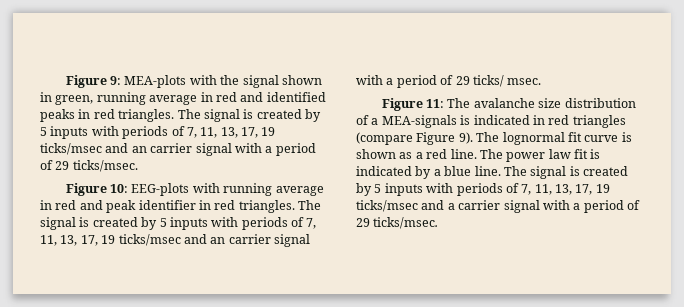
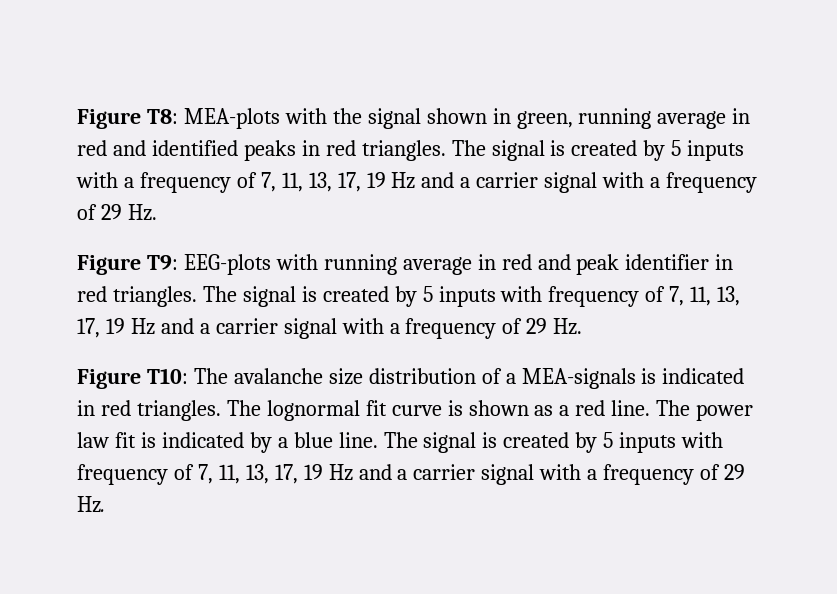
- Figure 9: MEA-plots with the signal shown in green, running average in red and identified peaks in red triangles.
+ Figure T8: MEA-plots with the signal shown in green, running average in red and identified peaks in red triangles.
- The signal is created by 5 inputs with periods of 7, 11, 13, 17, 19 ticks/msec and an carrier signal with a period of 29 ticks/msec.
- Figure 10: EEG-plots with running average in red and peak identifier in red triangles. The signal is created by 5 inputs with periods of 7, 11, 13, 17, 19 ticks/msec and an carrier signal with a period of 29 ticks/ msec.
- Figure 11: The avalanche size distribution of a MEA-signals is indicated in red triangles (compare Figure 9).
+ The signal is created by 5 inputs with a frequency of 7, 11, 13, 17, 19 Hz and a carrier signal with a frequency of 29 Hz.
+ Figure T9: EEG-plots with running average in red and peak identifier in red triangles. The signal is created by 5 inputs with frequency of 7, 11, 13, 17, 19 Hz and a carrier signal with a frequency of 29 Hz.
+ Figure T10: The avalanche size distribution of a MEA-signals is indicated in red triangles.
- The power law fit is indicated by a blue line. The signal is created by 5 inputs with periods of 7, 11, 13, 17, 19 ticks/msec and a carrier signal with a period of 29 ticks/msec.
+ The power law fit is indicated by a blue line. The signal is created by 5 inputs with frequency of 7, 11, 13, 17, 19 Hz and a carrier signal with a frequency of 29 Hz.

